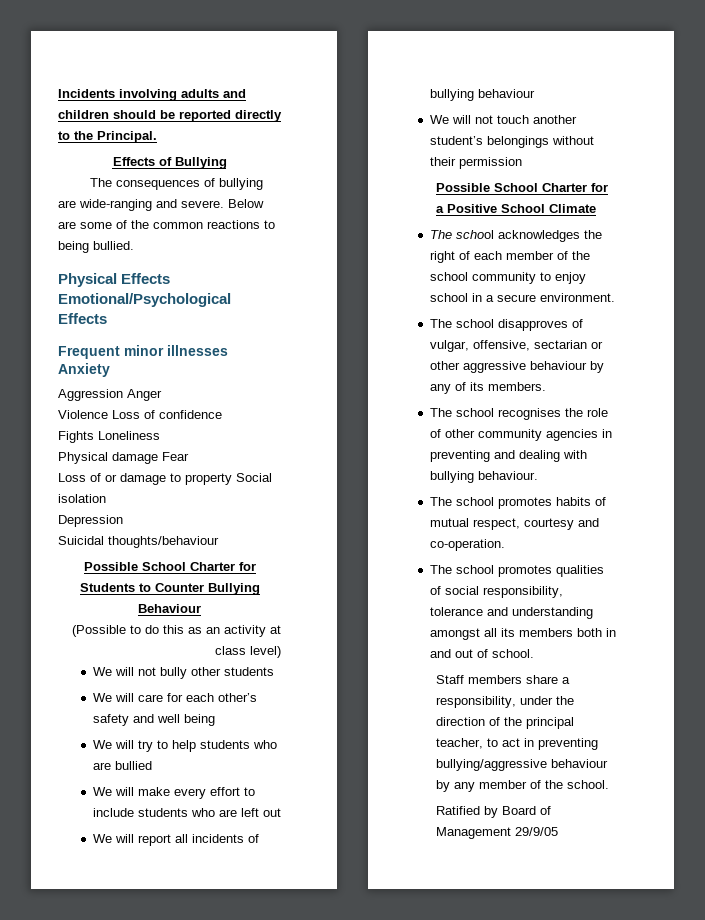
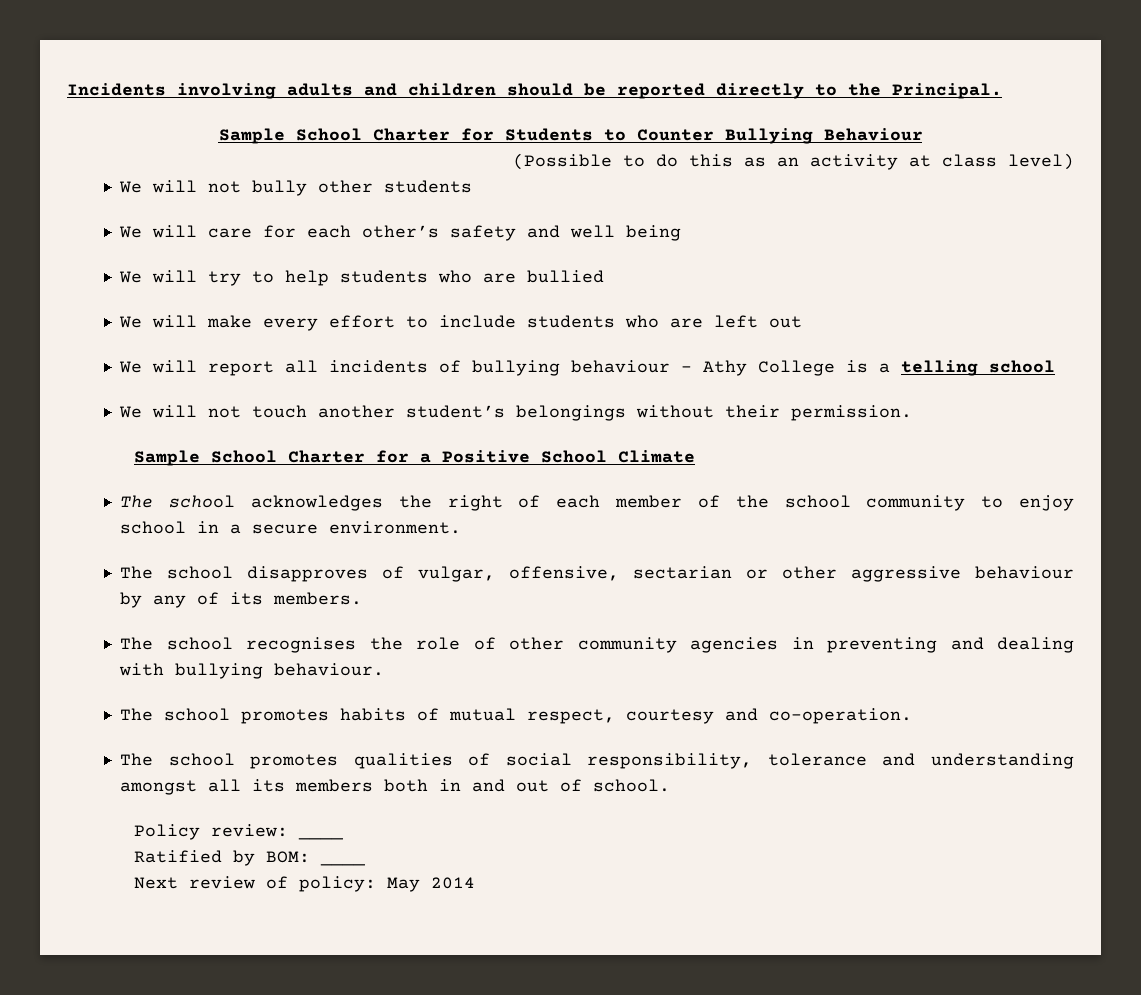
- Effects of Bullying
- The consequences of bullying are wide-ranging and severe. Below are some of the common reactions to being bullied.
- Physical Effects Emotional/Psychological Effects
- Frequent minor illnesses Anxiety
- Aggression Anger
- Violence Loss of confidence
- Fights Loneliness
- Physical damage Fear
- Loss of or damage to property Social isolation
- Depression
- Suicidal thoughts/behaviour
- Possible School Charter for Students to Counter Bullying Behaviour
+ Sample School Charter for Students to Counter Bullying Behaviour
- We will report all incidents of bullying behaviour
+ We will report all incidents of bullying behaviour – Athy College is a telling school
- We will not touch another student’s belongings without their permission
- Possible School Charter for a Positive School Climate
+ We will not touch another student’s belongings without their permission.
+ Sample School Charter for a Positive School Climate
- Staff members share a responsibility, under the direction of the principal teacher, to act in preventing bullying/aggressive behaviour by any member of the school.
- Ratified by Board of Management 29/9/05
+ Policy review: ____
+ Ratified by BOM: ____
+ Next review of policy: May 2014

